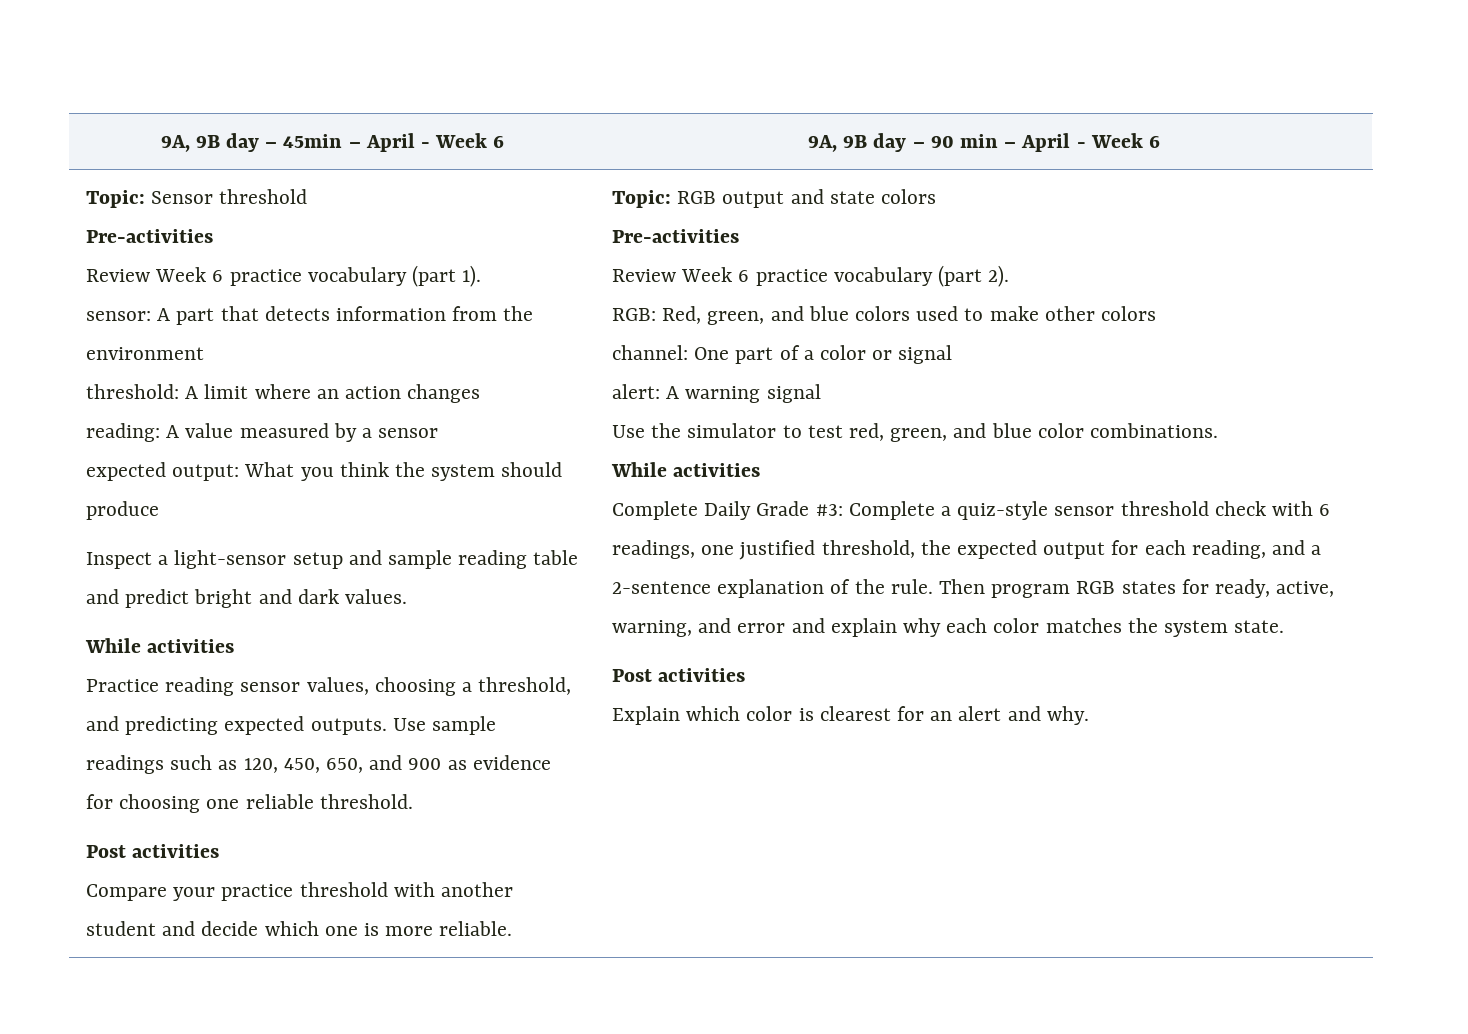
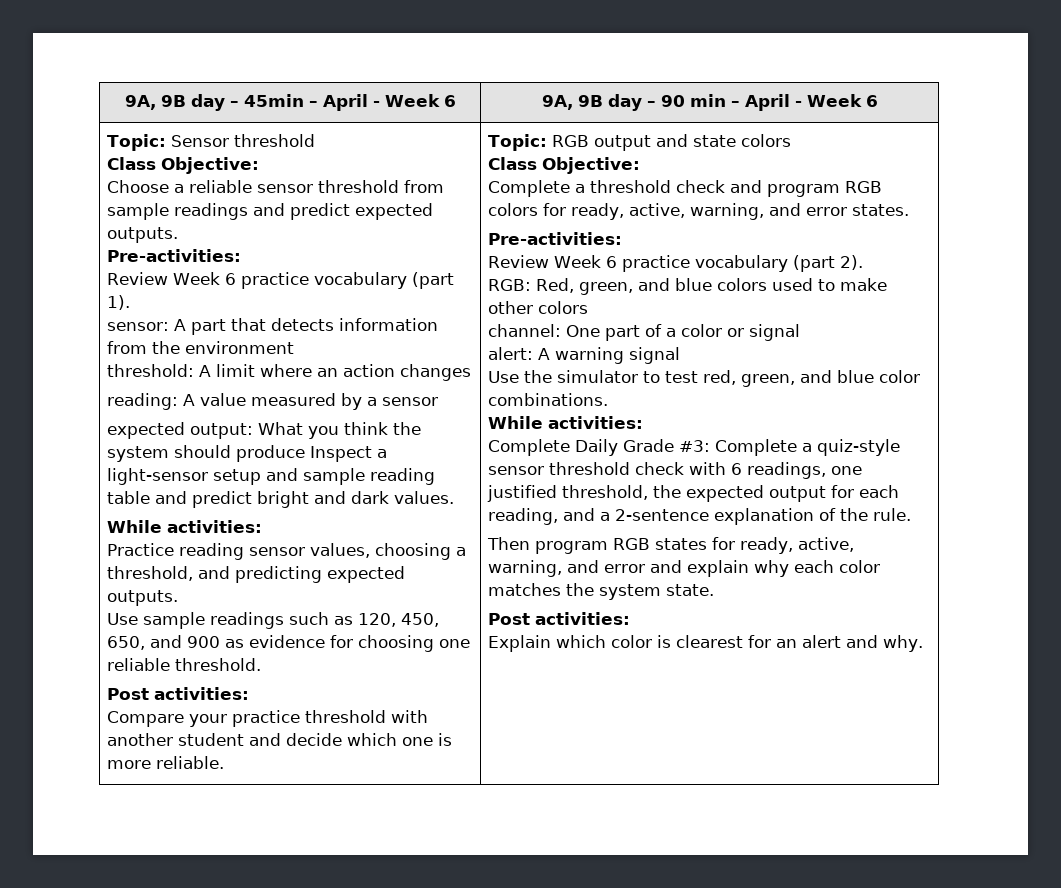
  Topic: Sensor threshold
- Pre-activities
+ Class Objective:
+ Choose a reliable sensor threshold from sample readings and predict expected outputs.
+ Pre-activities:
- expected output: What you think the system should produce
- Inspect a light-sensor setup and sample reading table and predict bright and dark values.
- While activities
+ expected output: What you think the system should produce Inspect a light-sensor setup and sample reading table and predict bright and dark values.
+ While activities:
- Practice reading sensor values, choosing a threshold, and predicting expected outputs. Use sample readings such as 120, 450, 650, and 900 as evidence for choosing one reliable threshold.
- Post activities
+ Practice reading sensor values, choosing a threshold, and predicting expected outputs.
+ Use sample readings such as 120, 450, 650, and 900 as evidence for choosing one reliable threshold.
+ Post activities:
  Topic: RGB output and state colors
- Pre-activities
+ Class Objective:
+ Complete a threshold check and program RGB colors for ready, active, warning, and error states.
+ Pre-activities:
  Use the simulator to test red, green, and blue color combinations.
- While activities
+ While activities:
- Complete Daily Grade #3: Complete a quiz-style sensor threshold check with 6 readings, one justified threshold, the expected output for each reading, and a 2-sentence explanation of the rule. Then program RGB states for ready, active, warning, and error and explain why each color matches the system state.
- Post activities
+ Complete Daily Grade #3: Complete a quiz-style sensor threshold check with 6 readings, one justified threshold, the expected output for each reading, and a 2-sentence explanation of the rule.
+ Then program RGB states for ready, active, warning, and error and explain why each color matches the system state.
+ Post activities:

